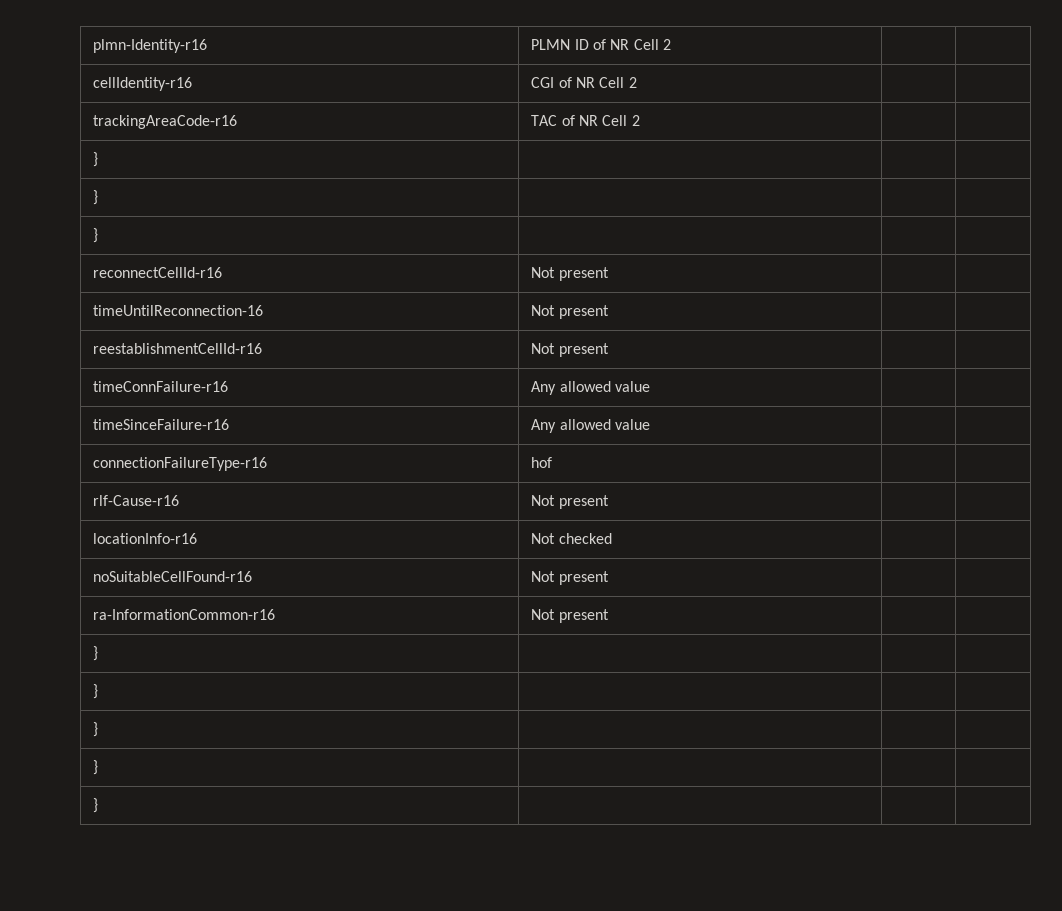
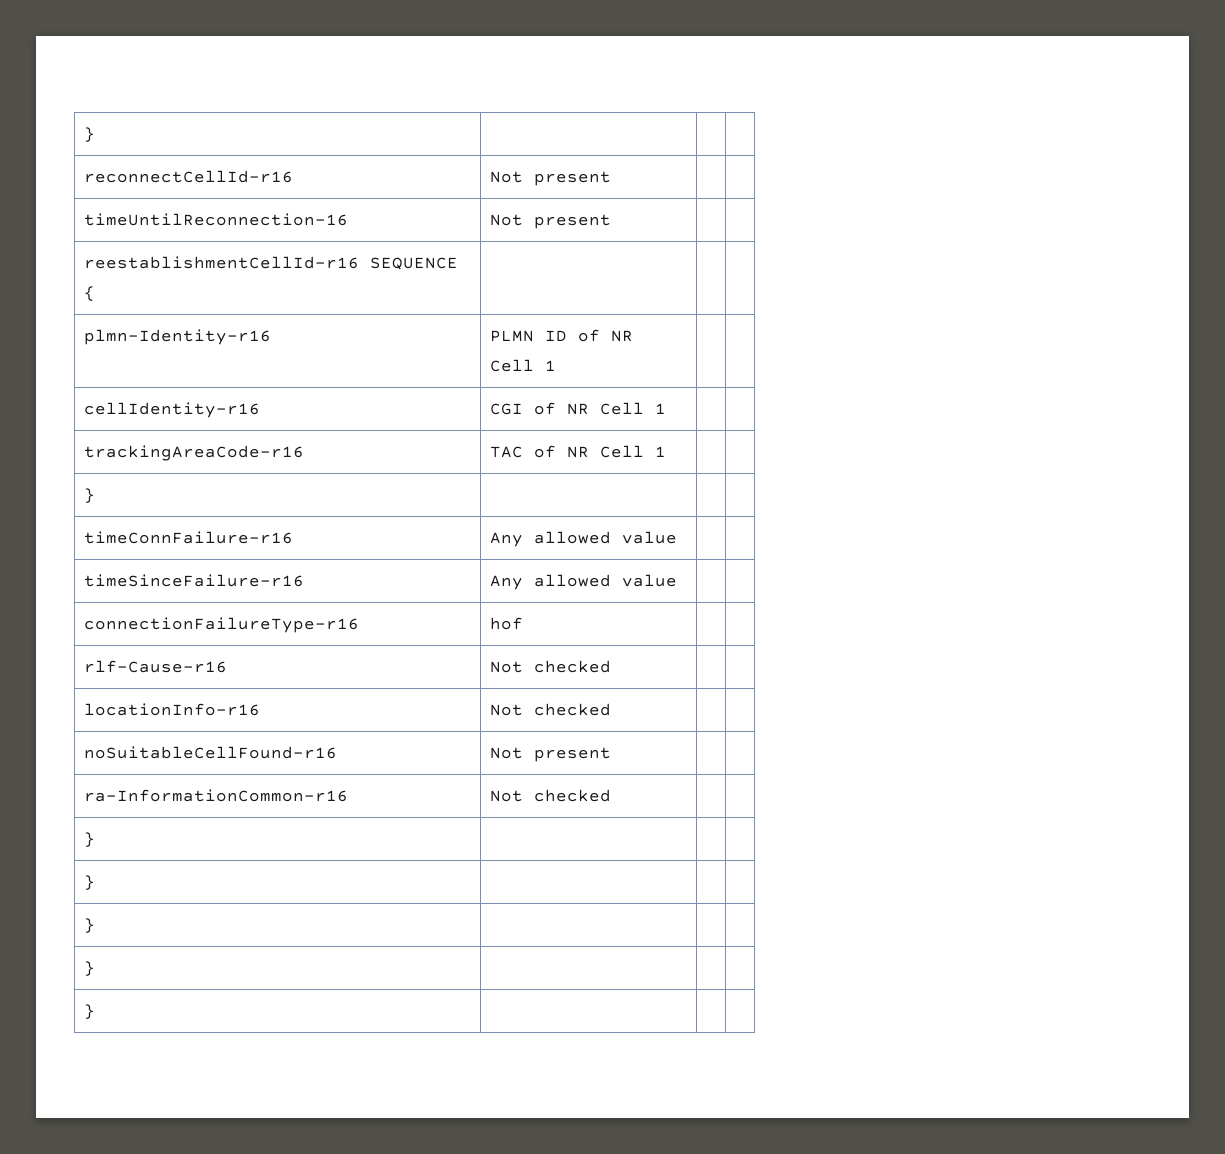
- plmn-Identity-r16 | PLMN ID of NR Cell 2 | |
- cellIdentity-r16 | CGI of NR Cell 2 | |
- trackingAreaCode-r16 | TAC of NR Cell 2 | |
- } | | |
- } | | |
- reestablishmentCellId-r16 | Not present | |
+ reestablishmentCellId-r16 SEQUENCE { | | |
+ plmn-Identity-r16 | PLMN ID of NR Cell 1 | |
+ cellIdentity-r16 | CGI of NR Cell 1 | |
+ trackingAreaCode-r16 | TAC of NR Cell 1 | |
+ } | | |
- rlf-Cause-r16 | Not present | |
+ rlf-Cause-r16 | Not checked | |
- ra-InformationCommon-r16 | Not present | |
+ ra-InformationCommon-r16 | Not checked | |

